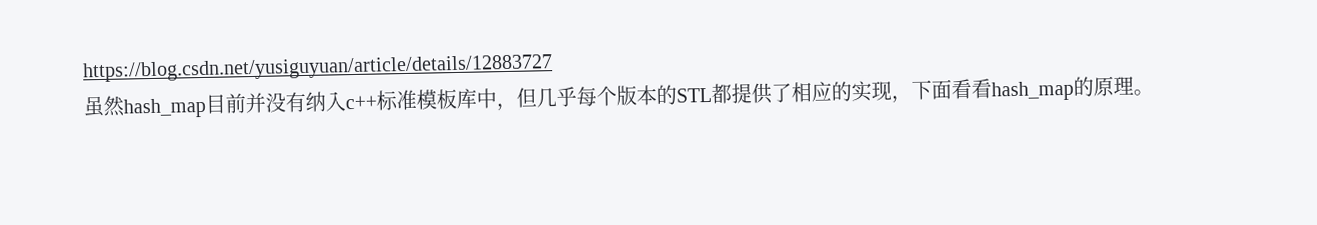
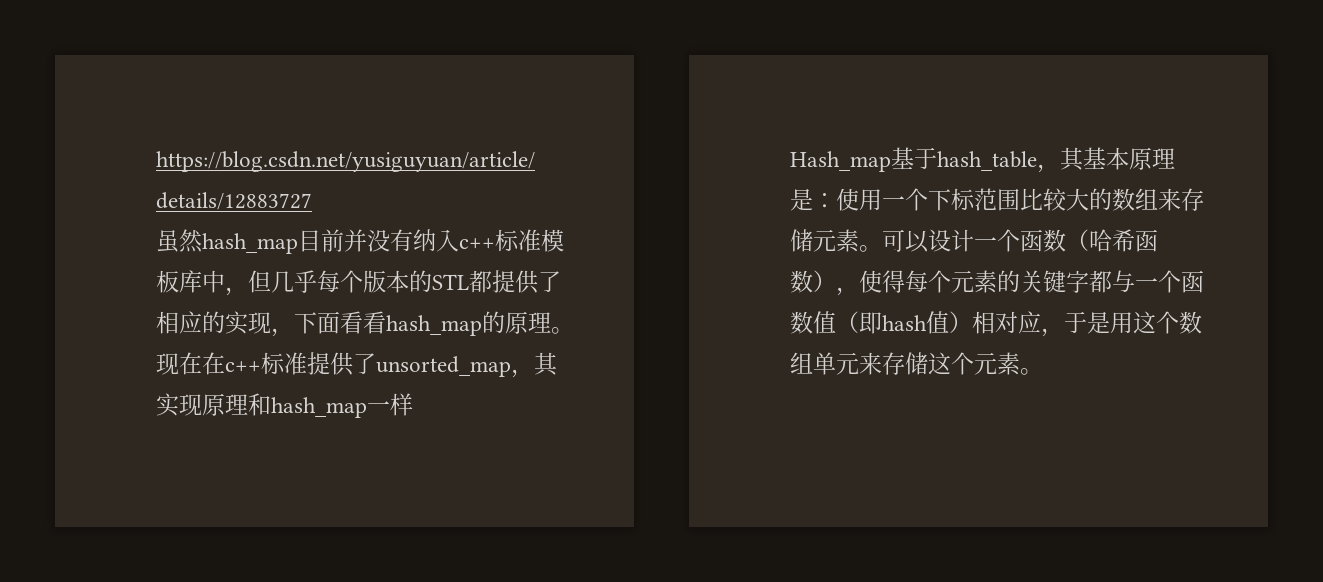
+ 现在在c++标准提供了unsorted_map，其实现原理和hash_map一样
+ Hash_map基于hash_table，其基本原理是：使用一个下标范围比较大的数组来存储元素。可以设计一个函数（哈希函数），使得每个元素的关键字都与一个函数值（即hash值）相对应，于是用这个数组单元来存储这个元素。

